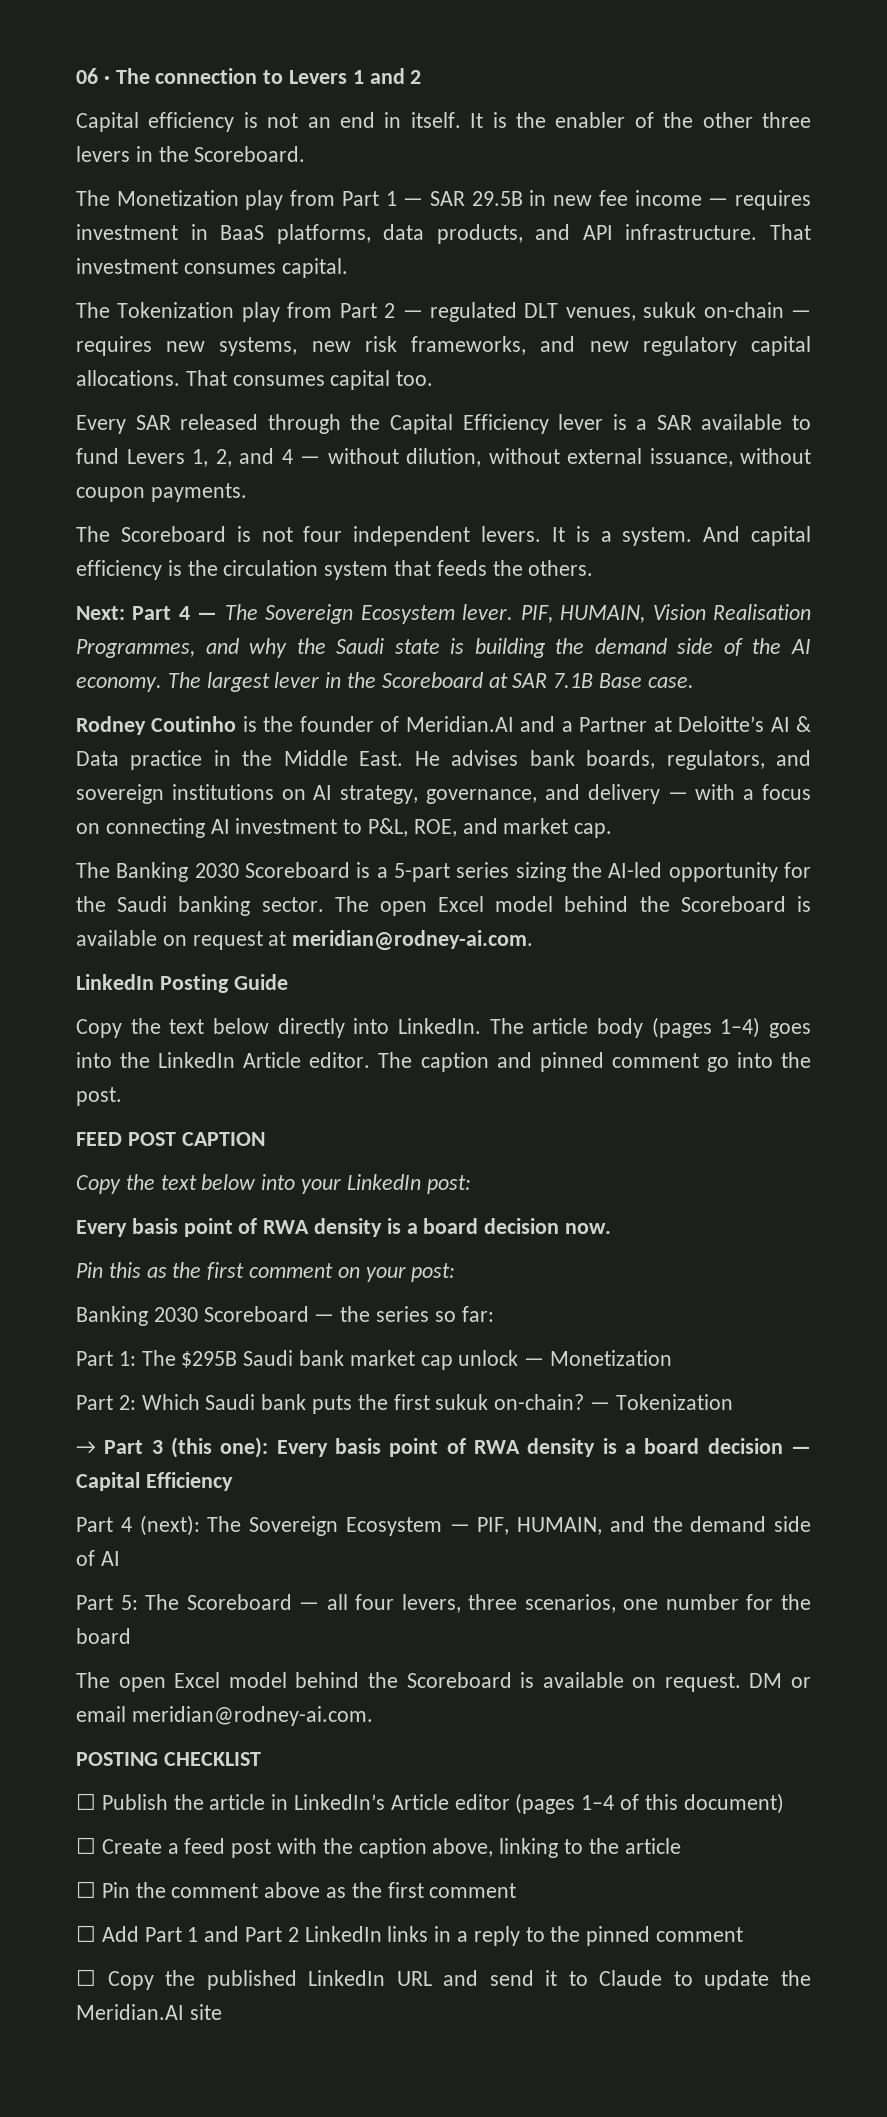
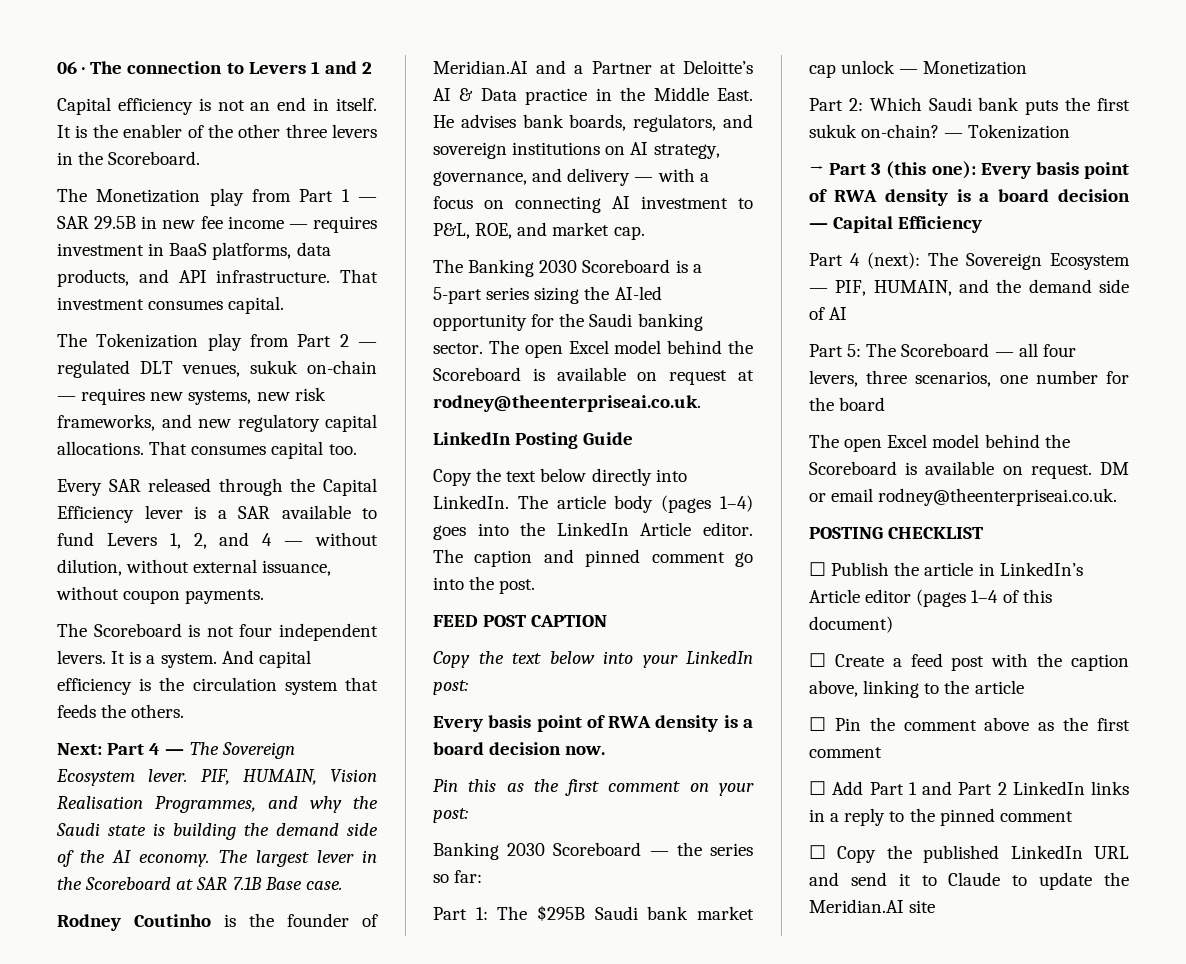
- The open Excel model behind the Scoreboard is available on request at meridian@rodney-ai.com.
+ The open Excel model behind the Scoreboard is available on request at rodney@theenterpriseai.co.uk.
- DM or email meridian@rodney-ai.com.
+ DM or email rodney@theenterpriseai.co.uk.

